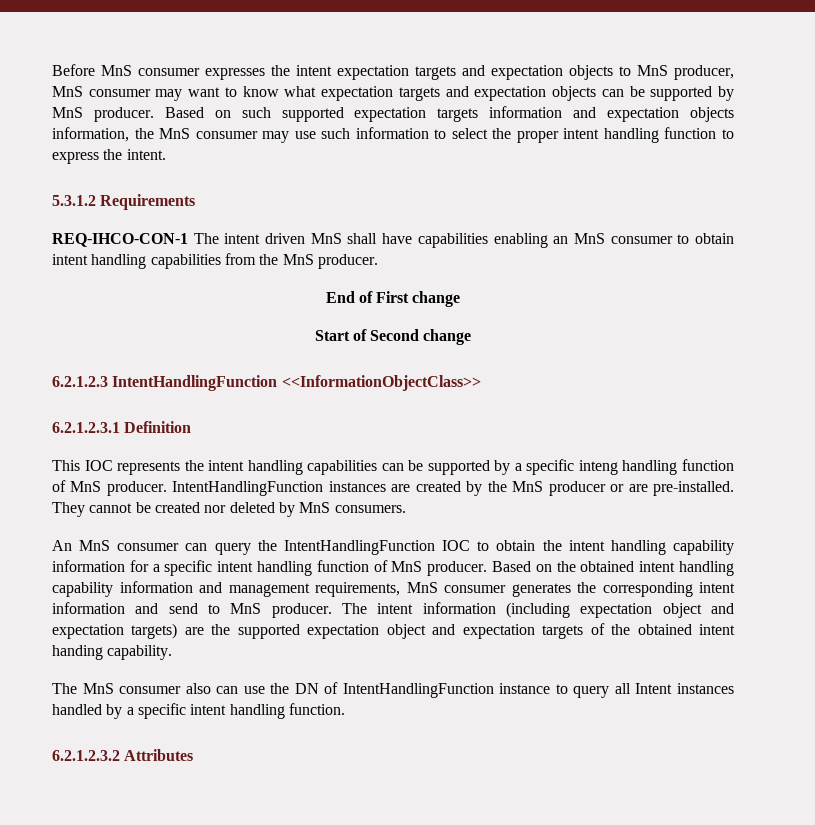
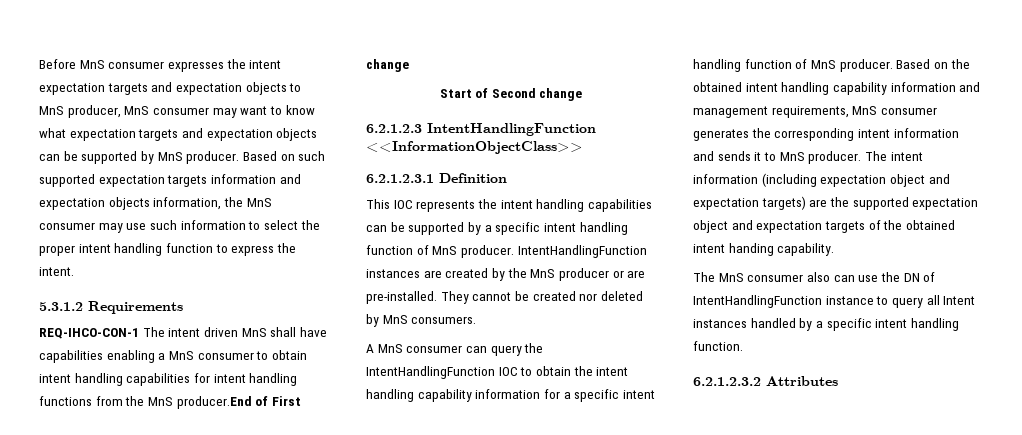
- REQ-IHCO-CON-1 The intent driven MnS shall have capabilities enabling an MnS consumer to obtain intent handling capabilities from the MnS producer.
- End of First change
+ REQ-IHCO-CON-1 The intent driven MnS shall have capabilities enabling a MnS consumer to obtain intent handling capabilities for intent handling functions from the MnS producer.End of First change
- This IOC represents the intent handling capabilities can be supported by a specific inteng handling function of MnS producer.
+ This IOC represents the intent handling capabilities can be supported by a specific intent handling function of MnS producer.
- An MnS consumer can query the IntentHandlingFunction IOC to obtain the intent handling capability information for a specific intent handling function of MnS producer.
+ A MnS consumer can query the IntentHandlingFunction IOC to obtain the intent handling capability information for a specific intent handling function of MnS producer.
- Based on the obtained intent handling capability information and management requirements, MnS consumer generates the corresponding intent information and send to MnS producer.
+ Based on the obtained intent handling capability information and management requirements, MnS consumer generates the corresponding intent information and sends it to MnS producer.

